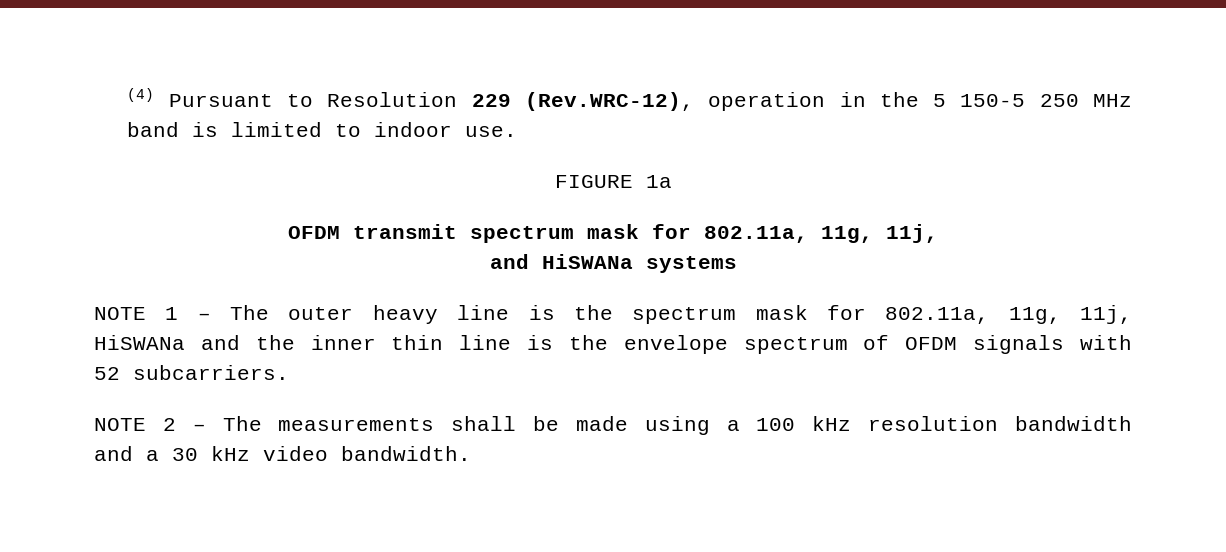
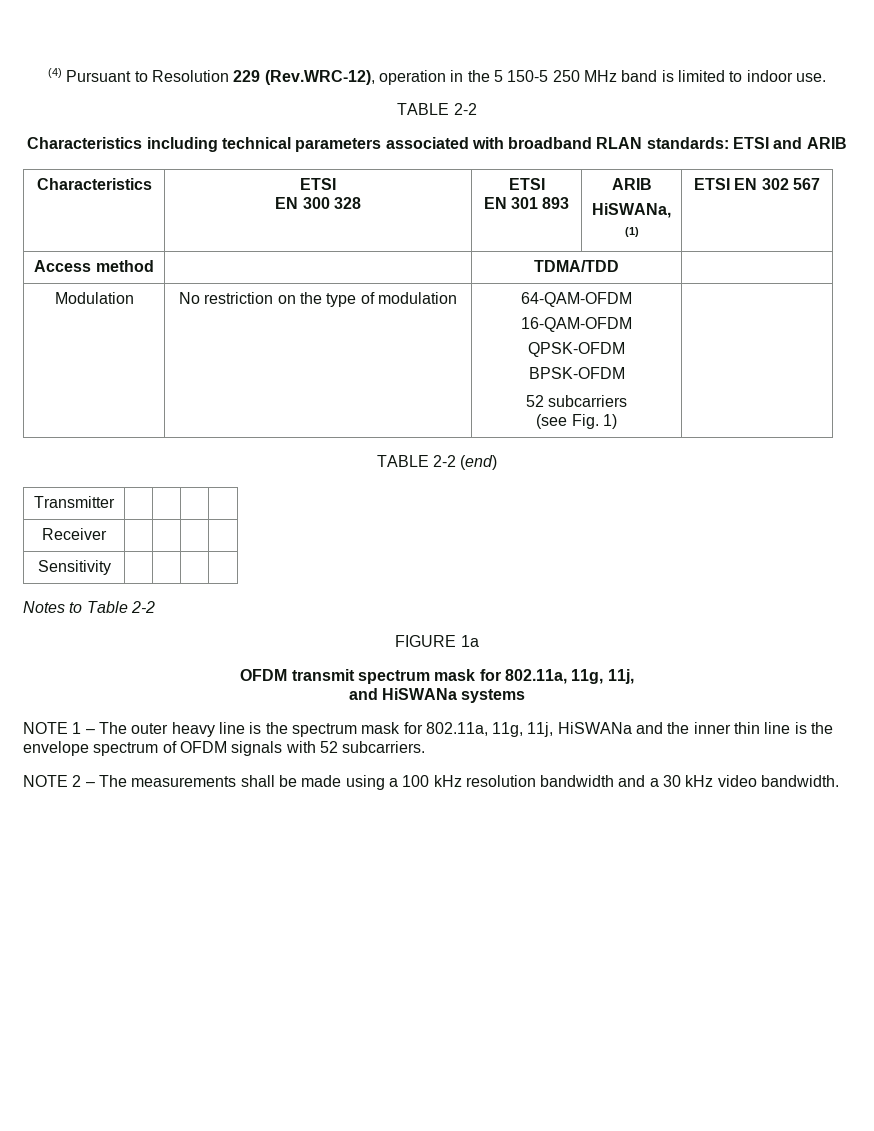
  (4) Pursuant to Resolution 229 (Rev.WRC-12), operation in the 5 150-5 250 MHz band is limited to indoor use.
+ TABLE 2-2
+ Characteristics including technical parameters associated with broadband RLAN standards: ETSI and ARIB
+ Characteristics | ETSI
+ EN 300 328 | ETSI
+ EN 301 893 | ARIB
+ HiSWANa,
+ (1) | ETSI EN 302 567
+ Access method | | TDMA/TDD |
+ Modulation | No restriction on the type of modulation | 64-QAM-OFDM
+ 16-QAM-OFDM
+ QPSK-OFDM
+ BPSK-OFDM
+ 52 subcarriers
+ (see Fig. 1) |
+ TABLE 2-2 (end)
+ Transmitter | | | |
+ Receiver | | | |
+ Sensitivity | | | |
+ Notes to Table 2-2

